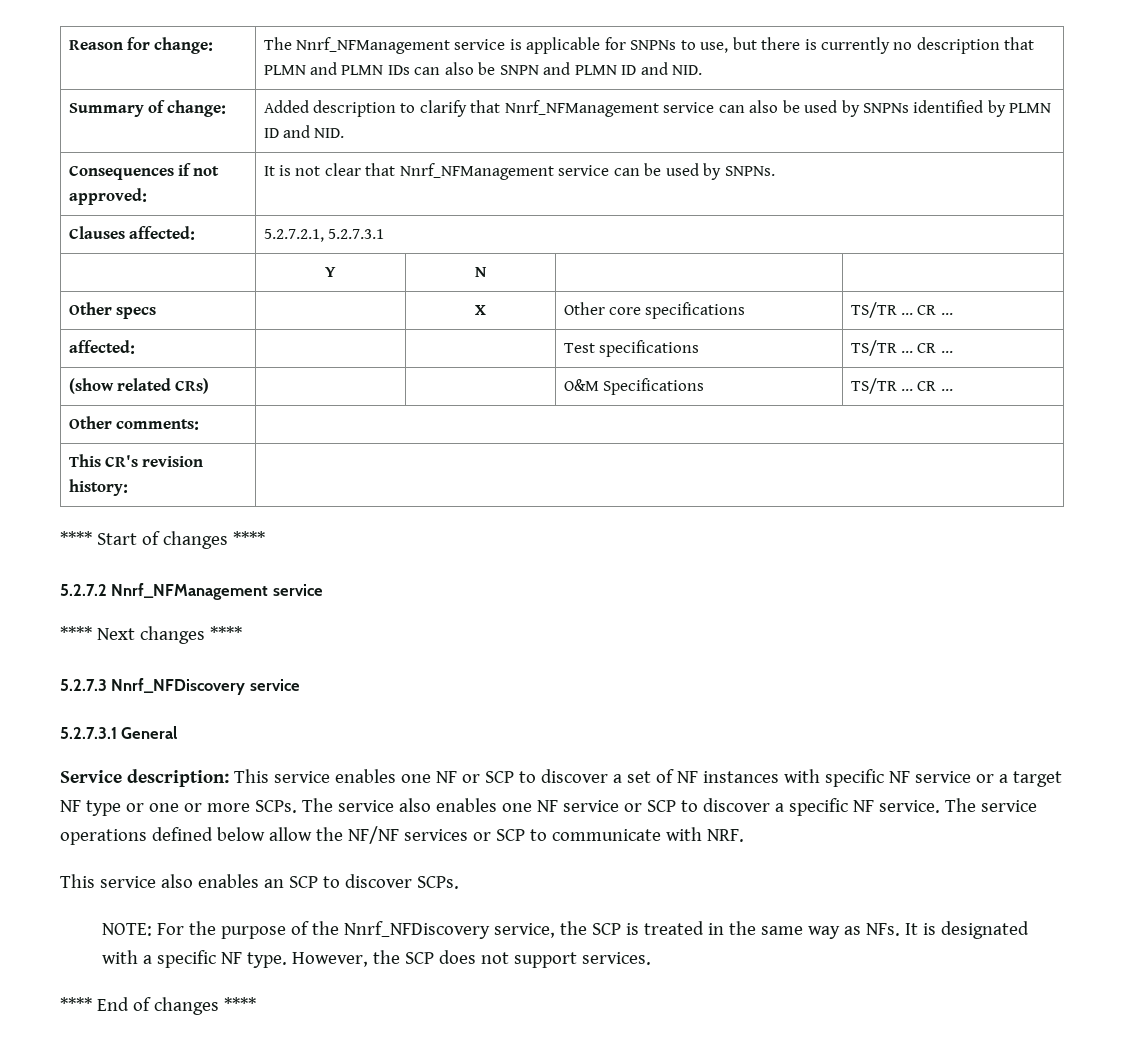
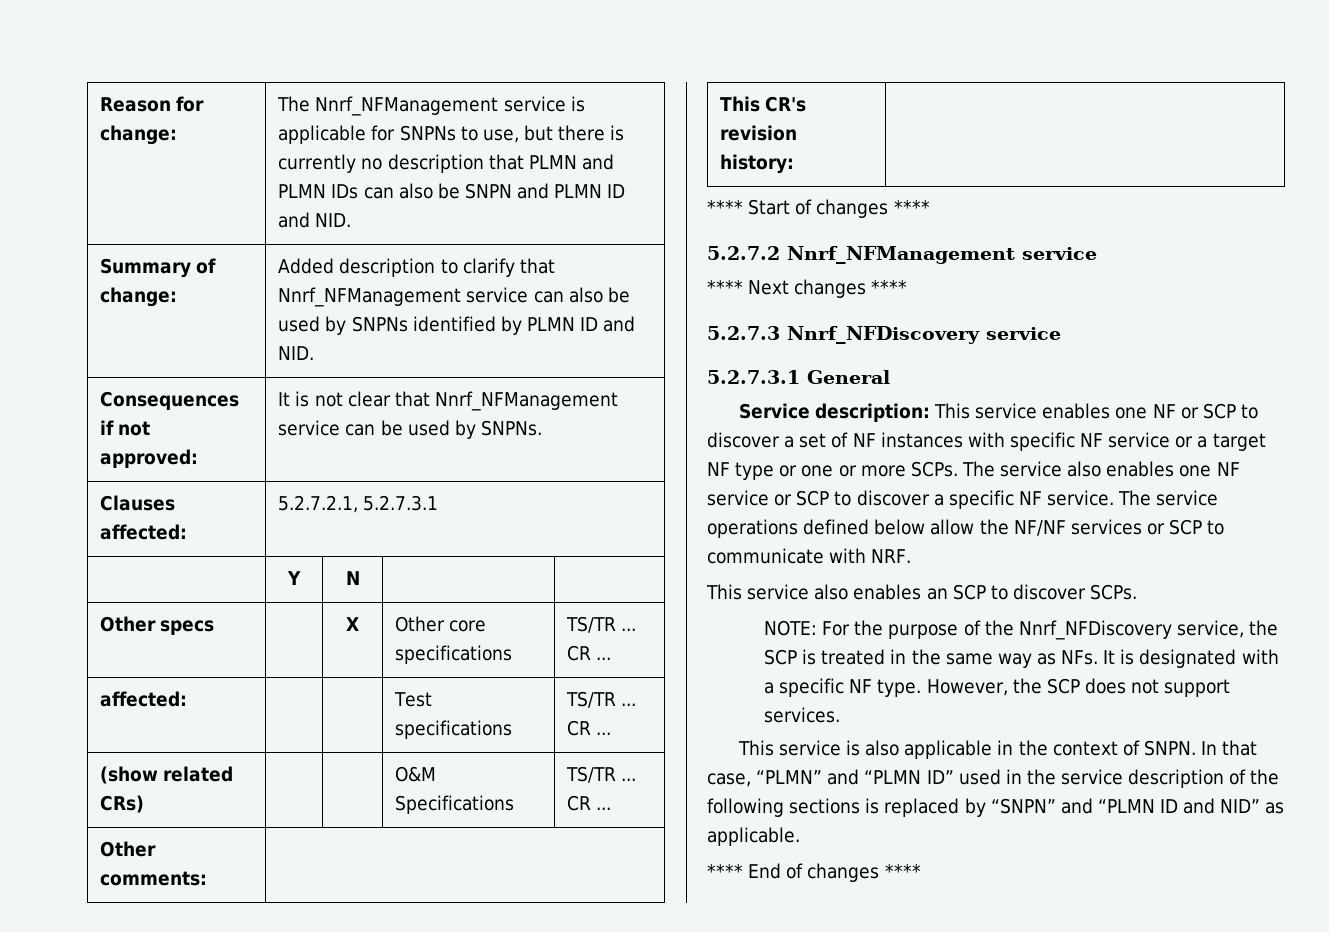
+ This service is also applicable in the context of SNPN. In that case, “PLMN” and “PLMN ID” used in the service description of the following sections is replaced by “SNPN” and “PLMN ID and NID” as applicable.

